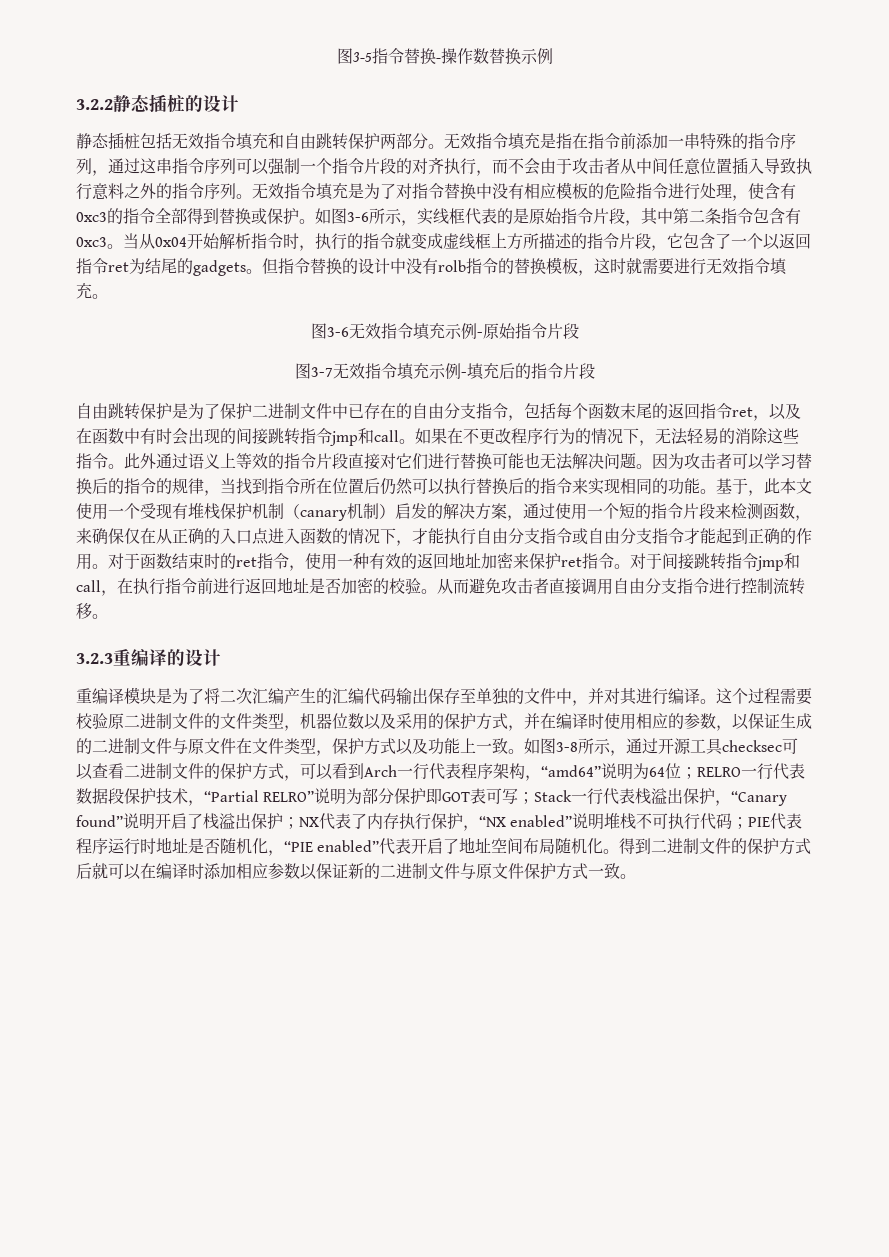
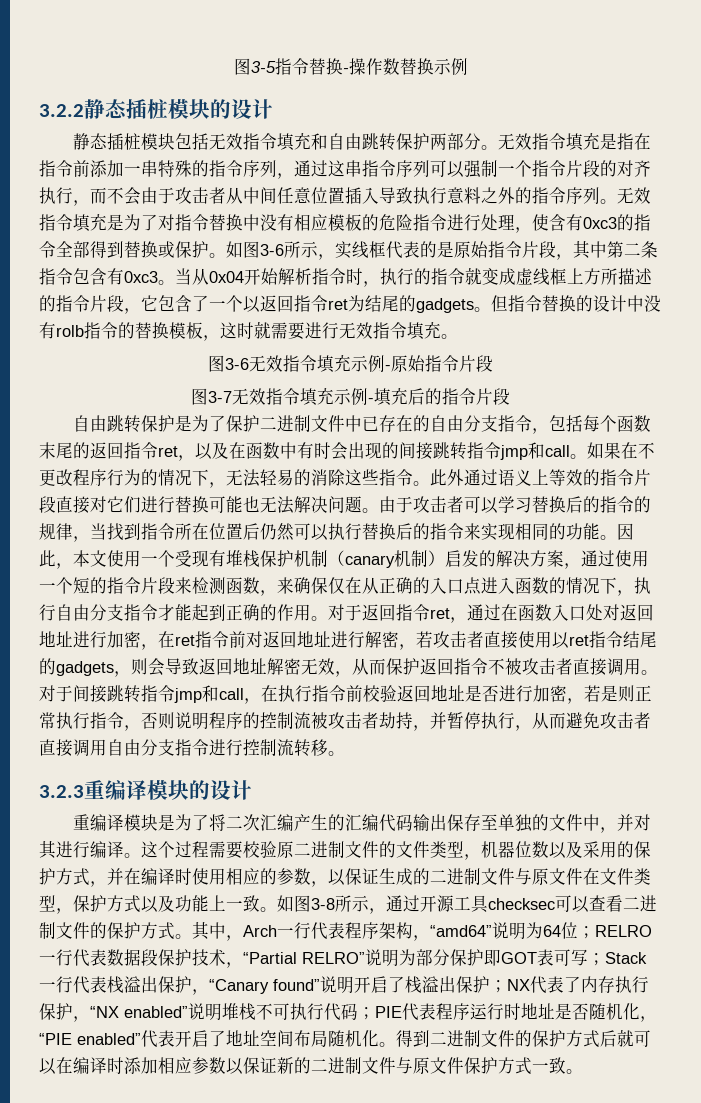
- 3.2.2静态插桩的设计
+ 3.2.2静态插桩模块的设计
- 静态插桩包括无效指令填充和自由跳转保护两部分。
+ 静态插桩模块包括无效指令填充和自由跳转保护两部分。
- 因为攻击者可以学习替换后的指令的规律，当找到指令所在位置后仍然可以执行替换后的指令来实现相同的功能。
+ 由于攻击者可以学习替换后的指令的规律，当找到指令所在位置后仍然可以执行替换后的指令来实现相同的功能。
- 基于，此本文使用一个受现有堆栈保护机制（canary机制）启发的解决方案，通过使用一个短的指令片段来检测函数，来确保仅在从正确的入口点进入函数的情况下，才能执行自由分支指令或自由分支指令才能起到正确的作用。
+ 因此，本文使用一个受现有堆栈保护机制（canary机制）启发的解决方案，通过使用一个短的指令片段来检测函数，来确保仅在从正确的入口点进入函数的情况下，执行自由分支指令才能起到正确的作用。
- 对于函数结束时的ret指令，使用一种有效的返回地址加密来保护ret指令。
+ 对于返回指令ret，通过在函数入口处对返回地址进行加密，在ret指令前对返回地址进行解密，若攻击者直接使用以ret指令结尾的gadgets，则会导致返回地址解密无效，从而保护返回指令不被攻击者直接调用。
- 对于间接跳转指令jmp和call，在执行指令前进行返回地址是否加密的校验。从而避免攻击者直接调用自由分支指令进行控制流转移。
+ 对于间接跳转指令jmp和call，在执行指令前校验返回地址是否进行加密，若是则正常执行指令，否则说明程序的控制流被攻击者劫持，并暂停执行，从而避免攻击者直接调用自由分支指令进行控制流转移。
- 3.2.3重编译的设计
+ 3.2.3重编译模块的设计
- 如图3-8所示，通过开源工具checksec可以查看二进制文件的保护方式，可以看到Arch一行代表程序架构，“amd64”说明为64位；
+ 如图3-8所示，通过开源工具checksec可以查看二进制文件的保护方式。其中，Arch一行代表程序架构，“amd64”说明为64位；

